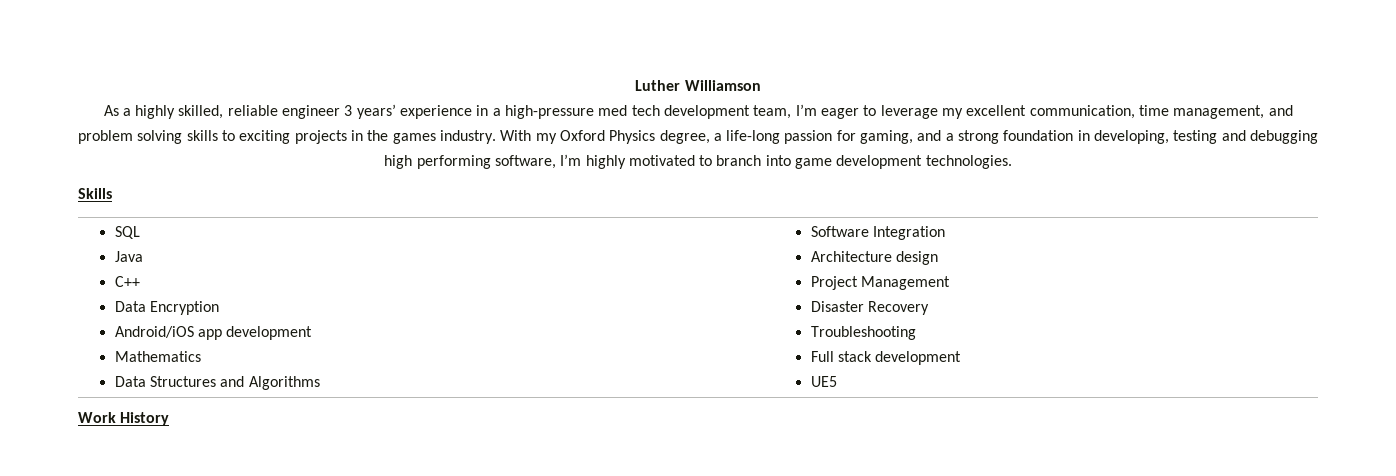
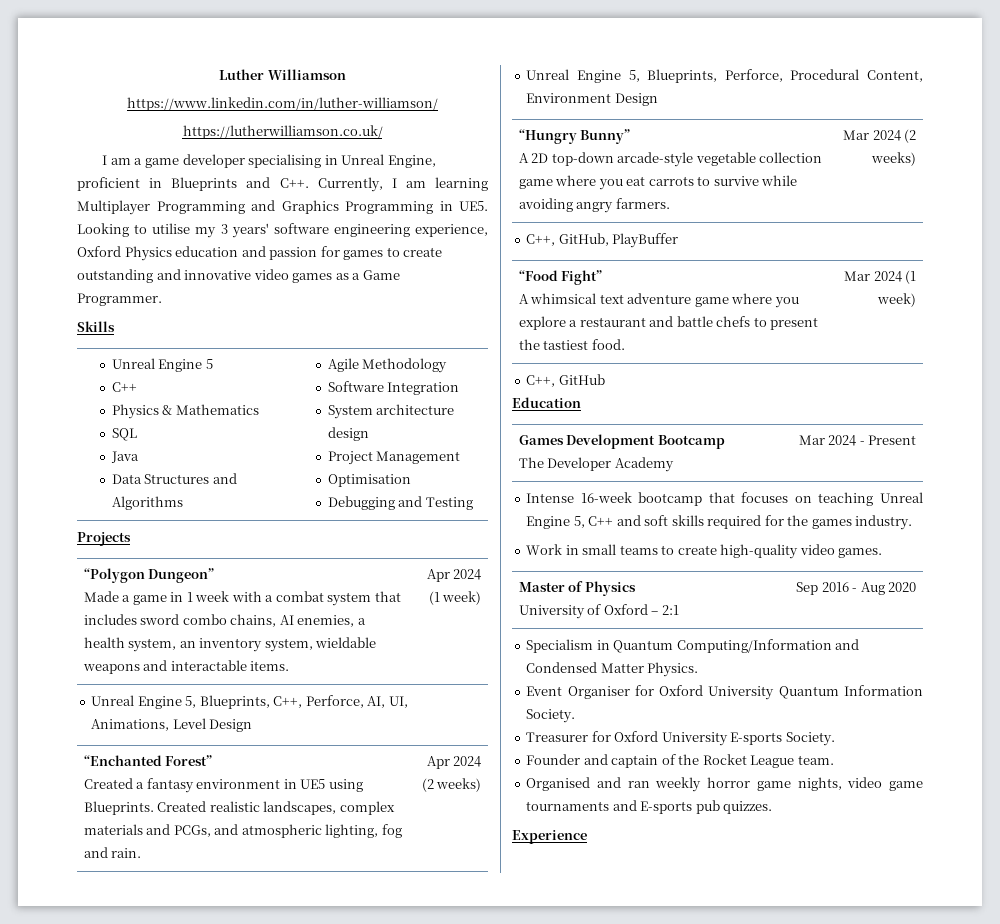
- As a highly skilled, reliable engineer 3 years’ experience in a high-pressure med tech development team, I’m eager to leverage my excellent communication, time management, and problem solving skills to exciting projects in the games industry. With my Oxford Physics degree, a life-long passion for gaming, and a strong foundation in developing, testing and debugging high performing software, I’m highly motivated to branch into game development technologies.
+ https://www.linkedin.com/in/luther-williamson/
+ https://lutherwilliamson.co.uk/
+ I am a game developer specialising in Unreal Engine, proficient in Blueprints and C++. Currently, I am learning Multiplayer Programming and Graphics Programming in UE5. Looking to utilise my 3 years' software engineering experience, Oxford Physics education and passion for games to create outstanding and innovative video games as a Game Programmer.
  Skills
+ Unreal Engine 5
+ C++
+ Physics & Mathematics
  SQL
  Java
- C++
- Data Encryption
- Android/iOS app development
- Mathematics
- Data Structures and Algorithms | Software Integration
- Architecture design
+ Data Structures and Algorithms | Agile Methodology
+ Software Integration
+ System architecture design
  Project Management
- Disaster Recovery
- Troubleshooting
- Full stack development
- UE5
- Work History
+ Optimisation
+ Debugging and Testing
+ Projects
+ “Polygon Dungeon”
+ Made a game in 1 week with a combat system that includes sword combo chains, AI enemies, a health system, an inventory system, wieldable weapons and interactable items. | Apr 2024 (1 week)
+ Unreal Engine 5, Blueprints, C++, Perforce, AI, UI, Animations, Level Design
+ “Enchanted Forest”
+ Created a fantasy environment in UE5 using Blueprints. Created realistic landscapes, complex materials and PCGs, and atmospheric lighting, fog and rain. | Apr 2024 (2 weeks)
+ Unreal Engine 5, Blueprints, Perforce, Procedural Content, Environment Design
+ “Hungry Bunny”
+ A 2D top-down arcade-style vegetable collection game where you eat carrots to survive while avoiding angry farmers. | Mar 2024 (2 weeks)
+ C++, GitHub, PlayBuffer
+ “Food Fight”
+ A whimsical text adventure game where you explore a restaurant and battle chefs to present the tastiest food. | Mar 2024 (1 week)
+ C++, GitHub
+ Education
+ Games Development Bootcamp
+ The Developer Academy | Mar 2024 - Present
+ Intense 16-week bootcamp that focuses on teaching Unreal Engine 5, C++ and soft skills required for the games industry.
+ Work in small teams to create high-quality video games.
+ Master of Physics
+ University of Oxford – 2:1 | Sep 2016 - Aug 2020
+ Specialism in Quantum Computing/Information and Condensed Matter Physics.
+ Event Organiser for Oxford University Quantum Information Society.
+ Treasurer for Oxford University E-sports Society.
+ Founder and captain of the Rocket League team.
+ Organised and ran weekly horror game nights, video game tournaments and E-sports pub quizzes.
+ Experience

